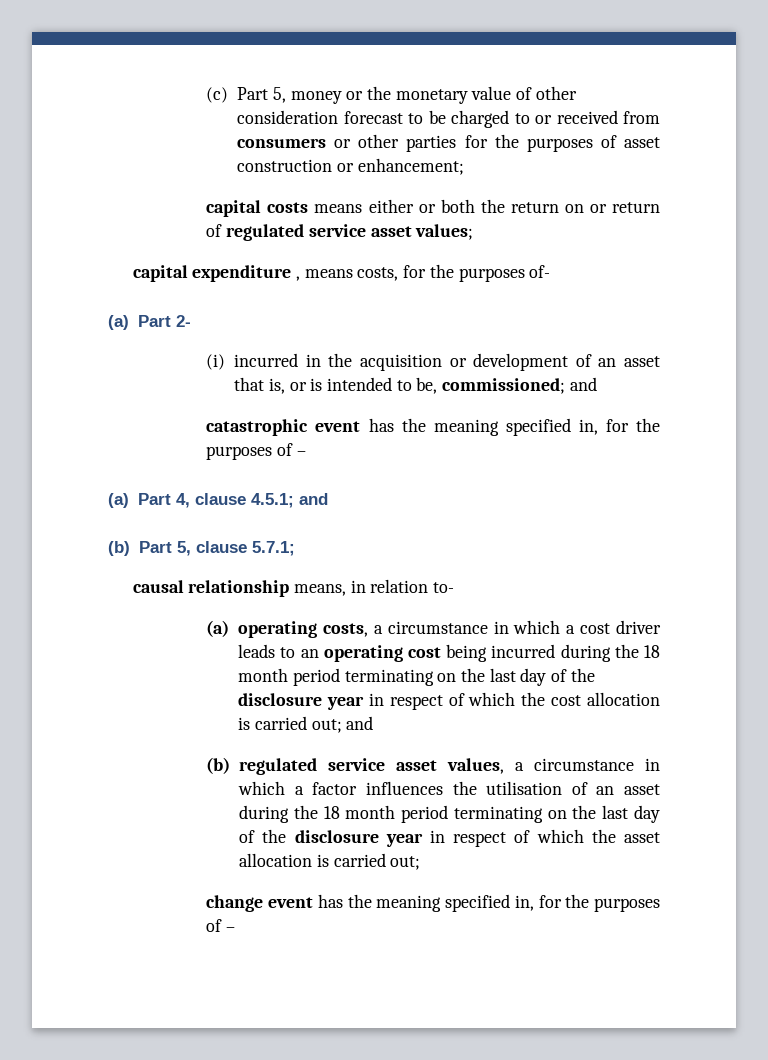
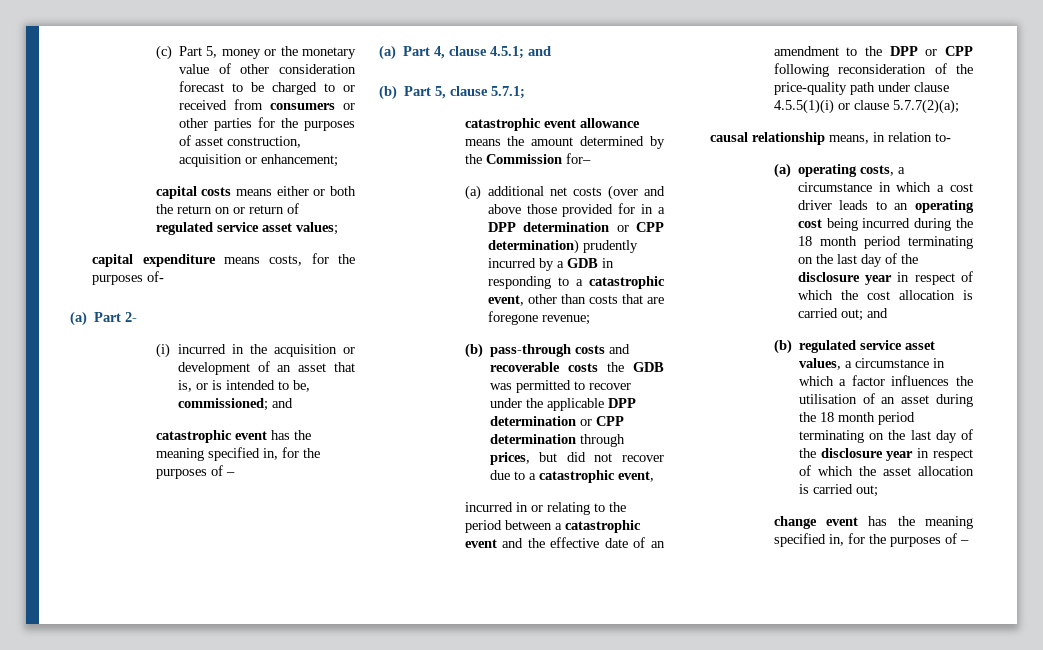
- (c) Part 5, money or the monetary value of other consideration forecast to be charged to or received from consumers or other parties for the purposes of asset construction or enhancement;
+ (c) Part 5, money or the monetary value of other consideration forecast to be charged to or received from consumers or other parties for the purposes of asset construction, acquisition or enhancement;
- capital expenditure , means costs, for the purposes of-
+ capital expenditure means costs, for the purposes of-
+ catastrophic event allowance means the amount determined by the Commission for–
+ (a) additional net costs (over and above those provided for in a DPP determination or CPP determination) prudently incurred by a GDB in responding to a catastrophic event, other than costs that are foregone revenue;
+ (b) pass-through costs and recoverable costs the GDB was permitted to recover under the applicable DPP determination or CPP determination through prices, but did not recover due to a catastrophic event,
+ incurred in or relating to the period between a catastrophic event and the effective date of an amendment to the DPP or CPP following reconsideration of the price-quality path under clause 4.5.5(1)(i) or clause 5.7.7(2)(a);

